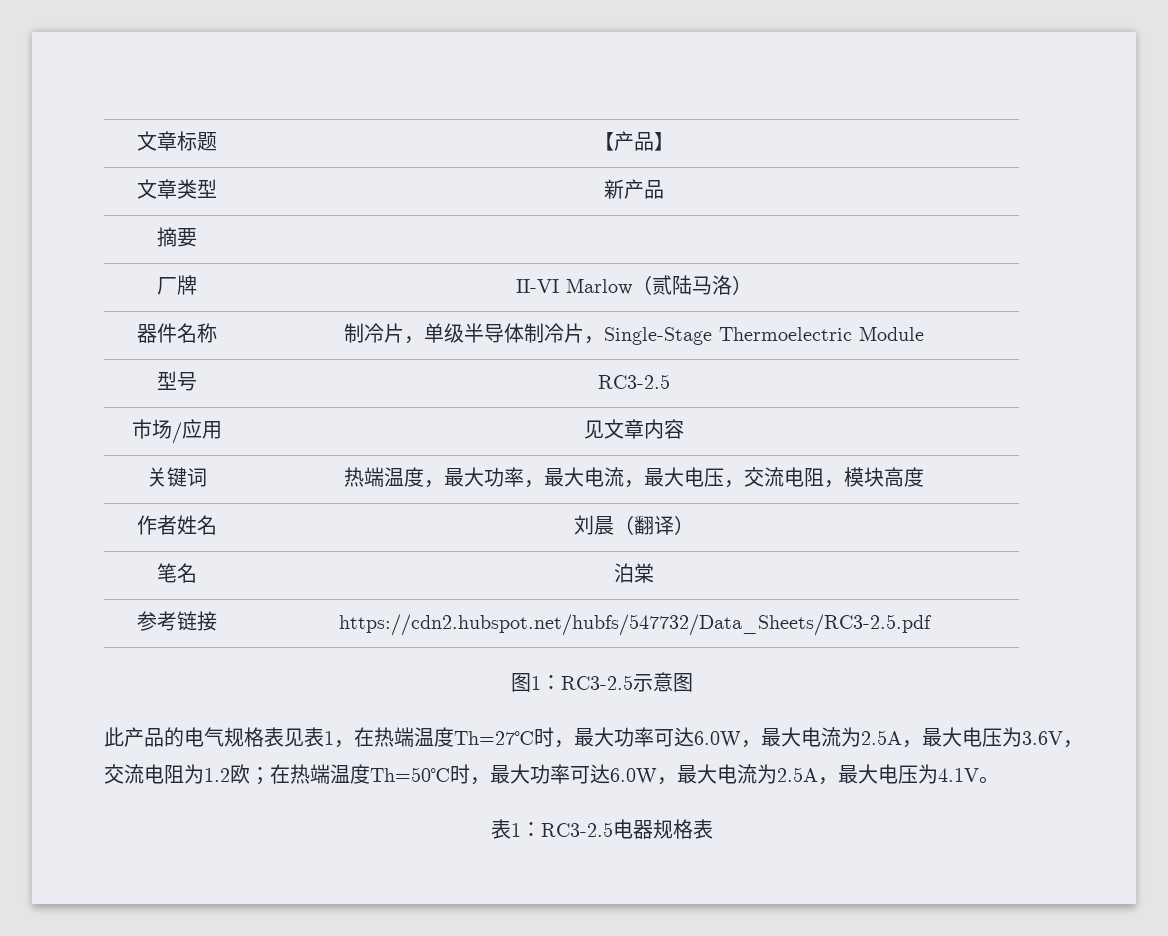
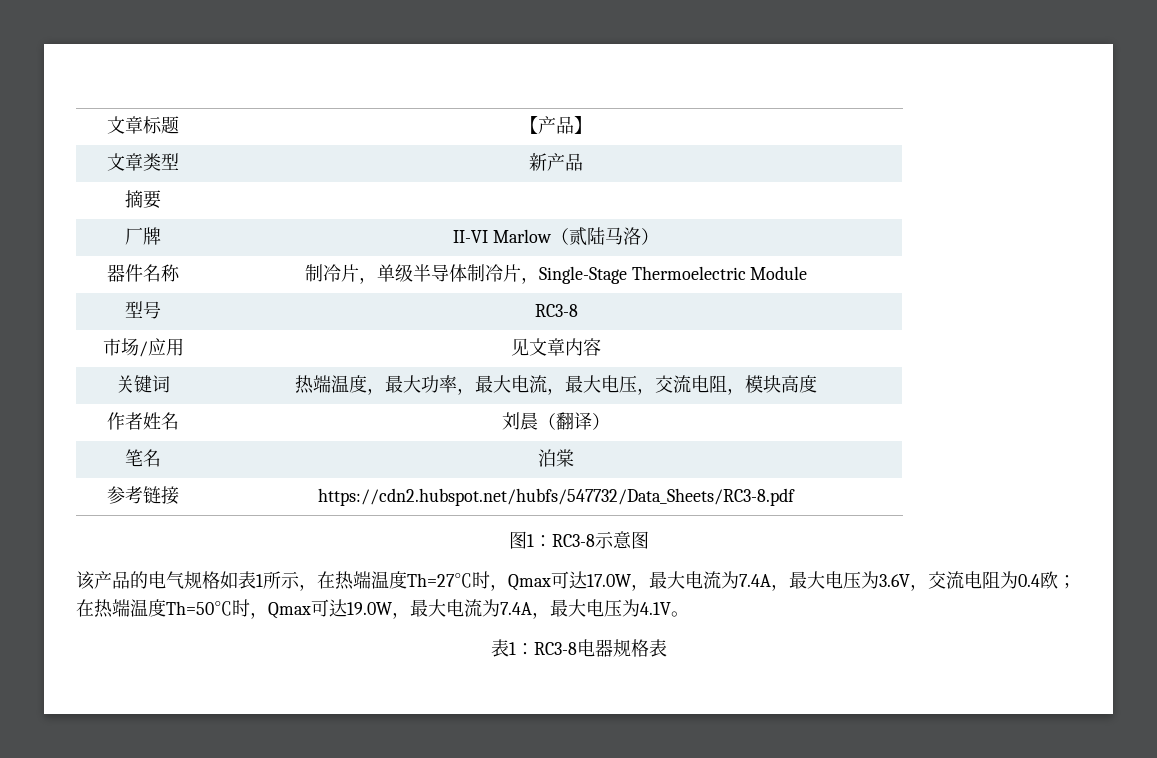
- 型号 | RC3-2.5
+ 型号 | RC3-8
- 参考链接 | https://cdn2.hubspot.net/hubfs/547732/Data_Sheets/RC3-2.5.pdf
+ 参考链接 | https://cdn2.hubspot.net/hubfs/547732/Data_Sheets/RC3-8.pdf
- 图1：RC3-2.5示意图
+ 图1：RC3-8示意图
- 此产品的电气规格表见表1，在热端温度Th=27℃时，最大功率可达6.0W，最大电流为2.5A，最大电压为3.6V，交流电阻为1.2欧；在热端温度Th=50℃时，最大功率可达6.0W，最大电流为2.5A，最大电压为4.1V。
+ 该产品的电气规格如表1所示，在热端温度Th=27℃时，Qmax可达17.0W，最大电流为7.4A，最大电压为3.6V，交流电阻为0.4欧；在热端温度Th=50℃时，Qmax可达19.0W，最大电流为7.4A，最大电压为4.1V。
- 表1：RC3-2.5电器规格表
+ 表1：RC3-8电器规格表

